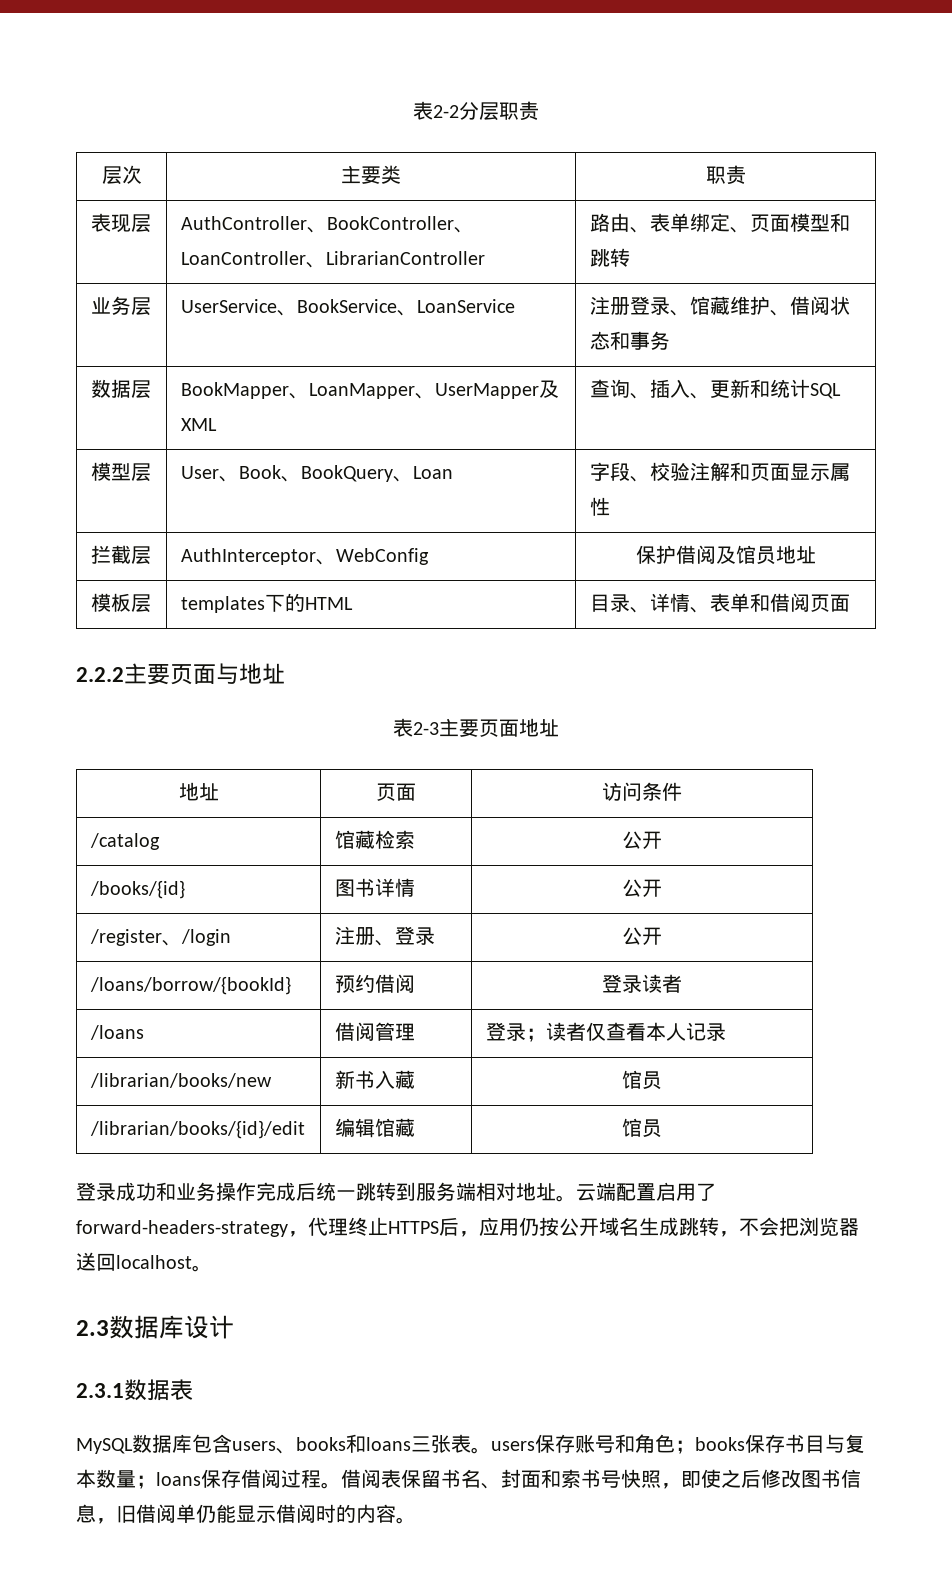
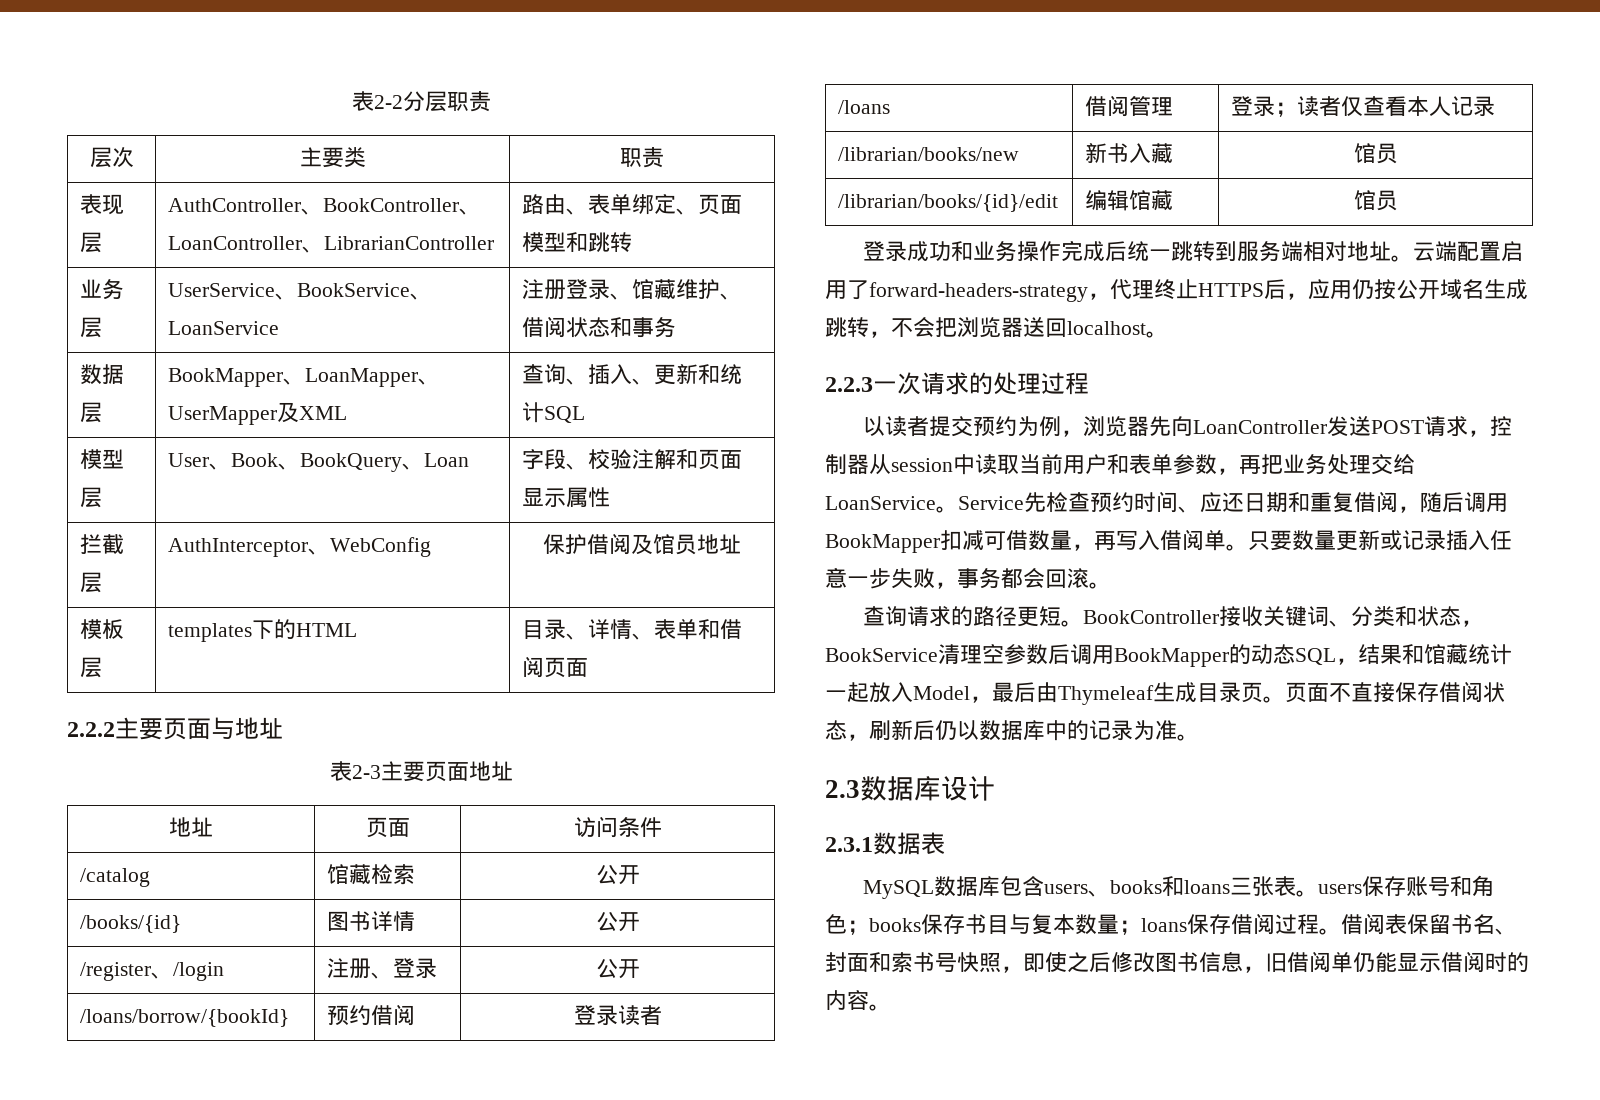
+ 2.2.3一次请求的处理过程
+ 以读者提交预约为例，浏览器先向LoanController发送POST请求，控制器从session中读取当前用户和表单参数，再把业务处理交给LoanService。Service先检查预约时间、应还日期和重复借阅，随后调用BookMapper扣减可借数量，再写入借阅单。只要数量更新或记录插入任意一步失败，事务都会回滚。
+ 查询请求的路径更短。BookController接收关键词、分类和状态，BookService清理空参数后调用BookMapper的动态SQL，结果和馆藏统计一起放入Model，最后由Thymeleaf生成目录页。页面不直接保存借阅状态，刷新后仍以数据库中的记录为准。

